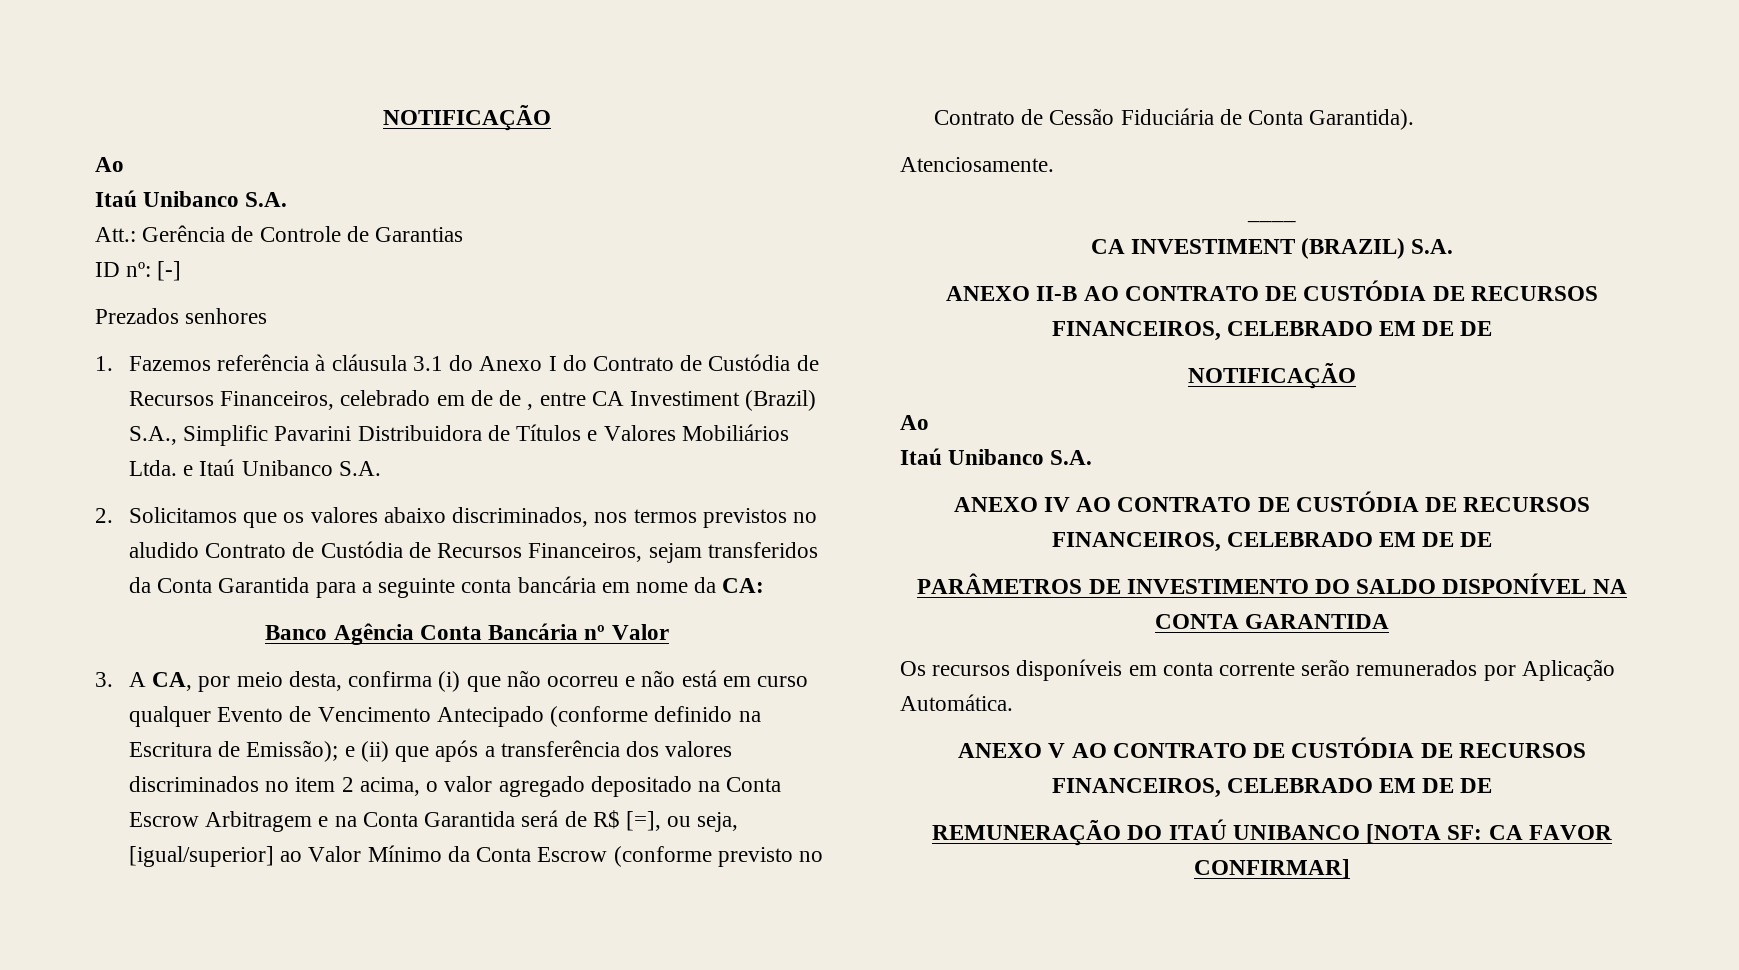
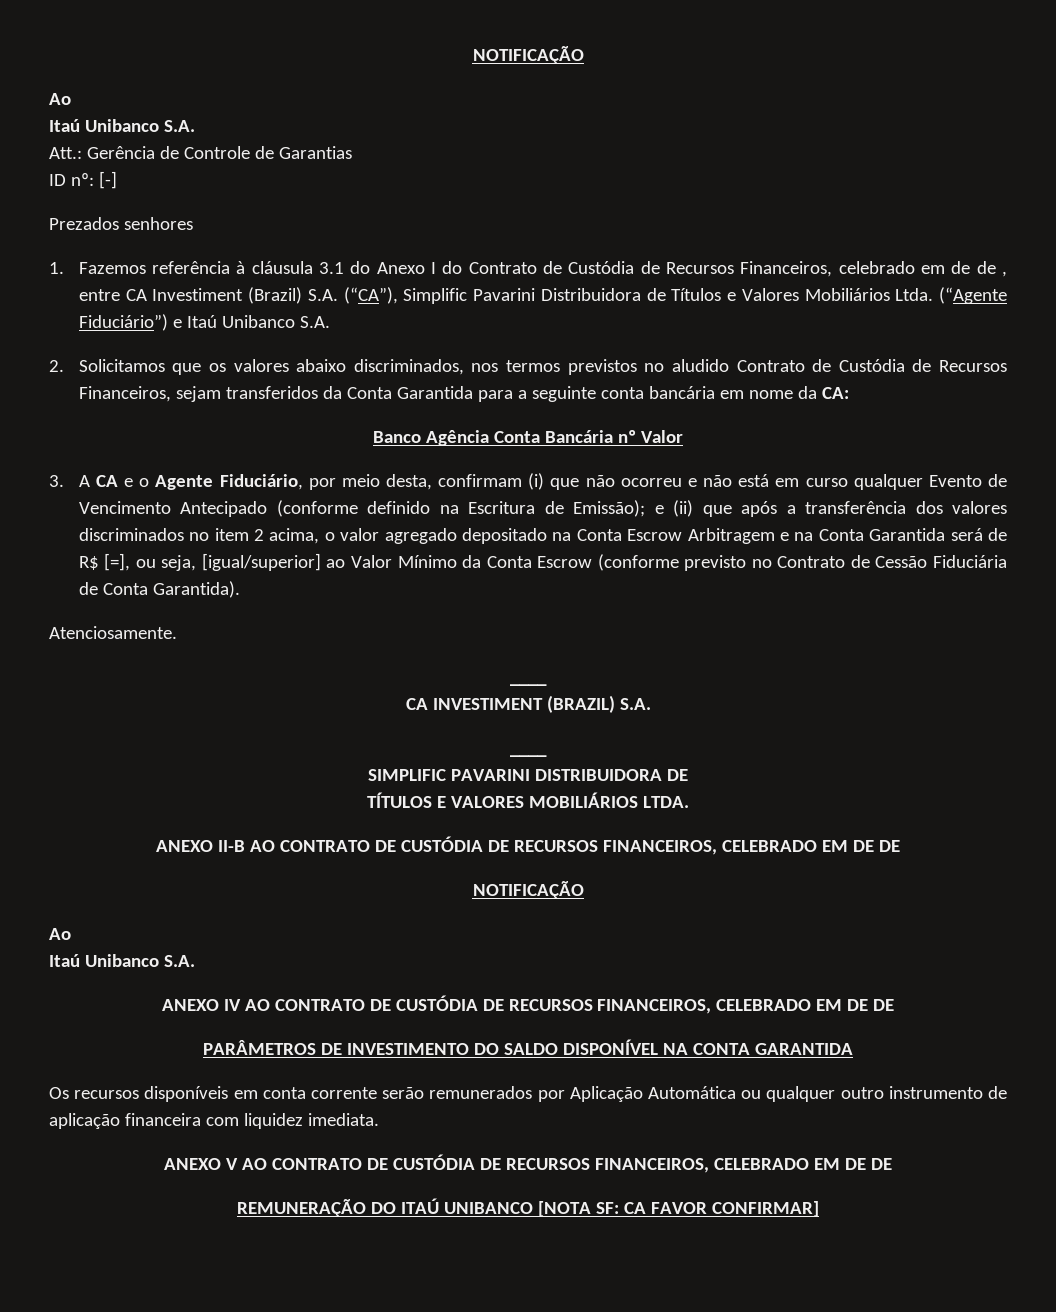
- 1. Fazemos referência à cláusula 3.1 do Anexo I do Contrato de Custódia de Recursos Financeiros, celebrado em de de , entre CA Investiment (Brazil) S.A., Simplific Pavarini Distribuidora de Títulos e Valores Mobiliários Ltda. e Itaú Unibanco S.A.
+ 1. Fazemos referência à cláusula 3.1 do Anexo I do Contrato de Custódia de Recursos Financeiros, celebrado em de de , entre CA Investiment (Brazil) S.A. (“CA”), Simplific Pavarini Distribuidora de Títulos e Valores Mobiliários Ltda. (“Agente Fiduciário”) e Itaú Unibanco S.A.
- 3. A CA, por meio desta, confirma (i) que não ocorreu e não está em curso qualquer Evento de Vencimento Antecipado (conforme definido na Escritura de Emissão);
+ 3. A CA e o Agente Fiduciário, por meio desta, confirmam (i) que não ocorreu e não está em curso qualquer Evento de Vencimento Antecipado (conforme definido na Escritura de Emissão);
  CA INVESTIMENT (BRAZIL) S.A.
+ ____
+ SIMPLIFIC PAVARINI DISTRIBUIDORA DE
+ TÍTULOS E VALORES MOBILIÁRIOS LTDA.
- Os recursos disponíveis em conta corrente serão remunerados por Aplicação Automática.
+ Os recursos disponíveis em conta corrente serão remunerados por Aplicação Automática ou qualquer outro instrumento de aplicação financeira com liquidez imediata.

